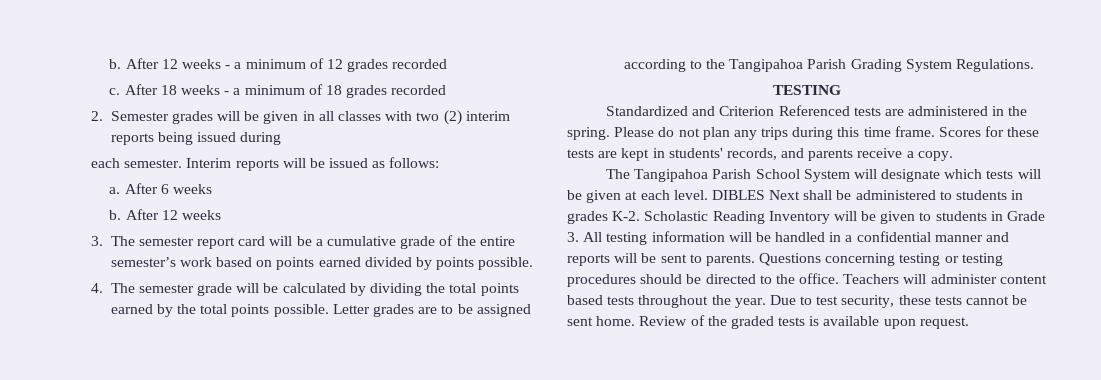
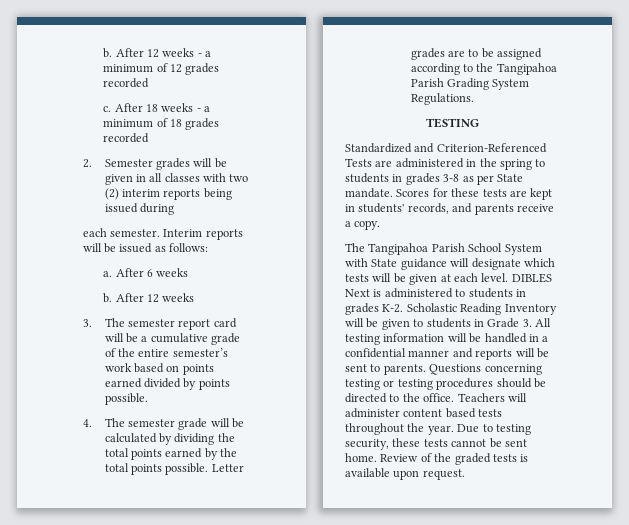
- Standardized and Criterion Referenced tests are administered in the spring. Please do not plan any trips during this time frame.
+ Standardized and Criterion-Referenced Tests are administered in the spring to students in grades 3-8 as per State mandate.
- The Tangipahoa Parish School System will designate which tests will be given at each level.
+ The Tangipahoa Parish School System with State guidance will designate which tests will be given at each level.
- DIBLES Next shall be administered to students in grades K-2. Scholastic Reading Inventory will be given to students in Grade 3. All testing information will be handled in a confidential manner and reports will be sent to parents.
+ DIBLES Next is administered to students in grades K-2. Scholastic Reading Inventory will be given to students in Grade 3. All testing information will be handled in a confidential manner and reports will be sent to parents.
- Due to test security, these tests cannot be sent home.
+ Due to testing security, these tests cannot be sent home.

